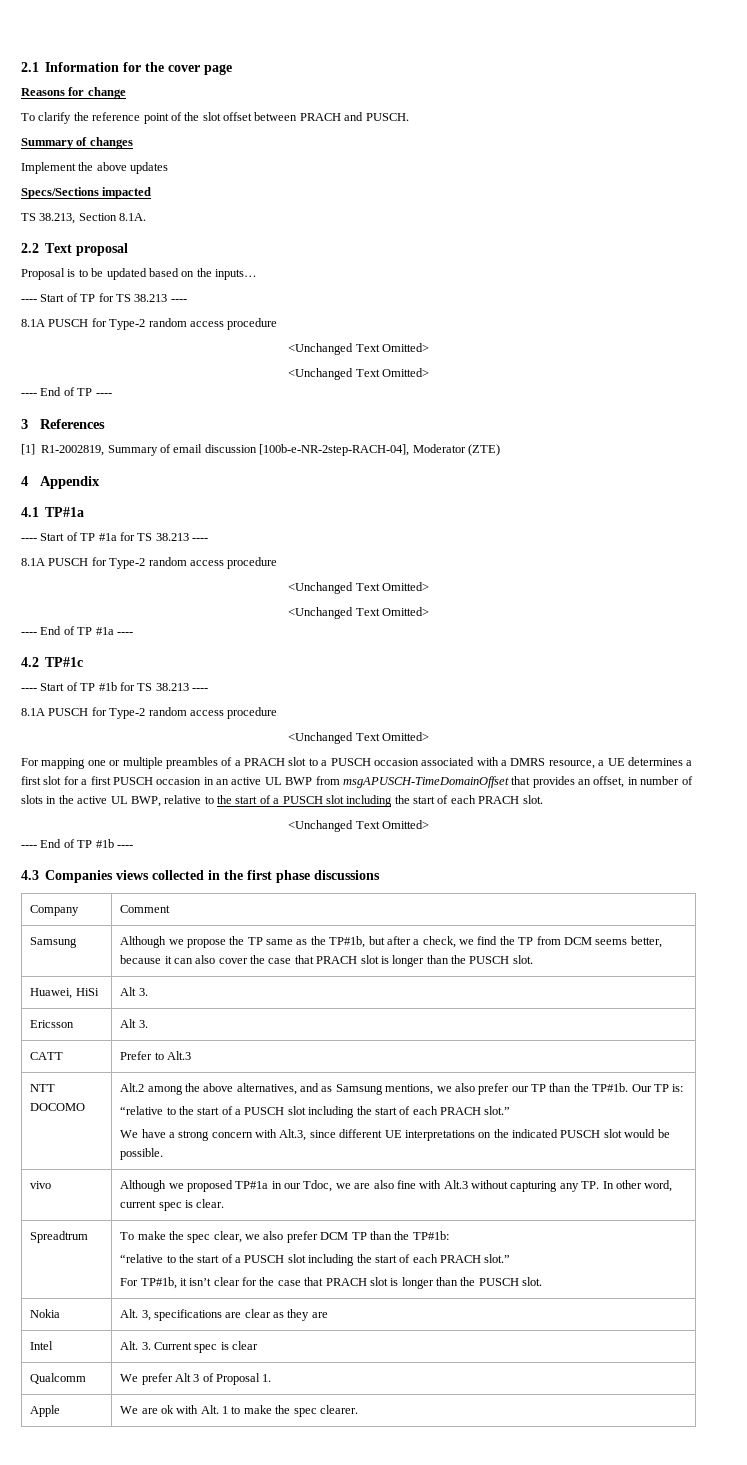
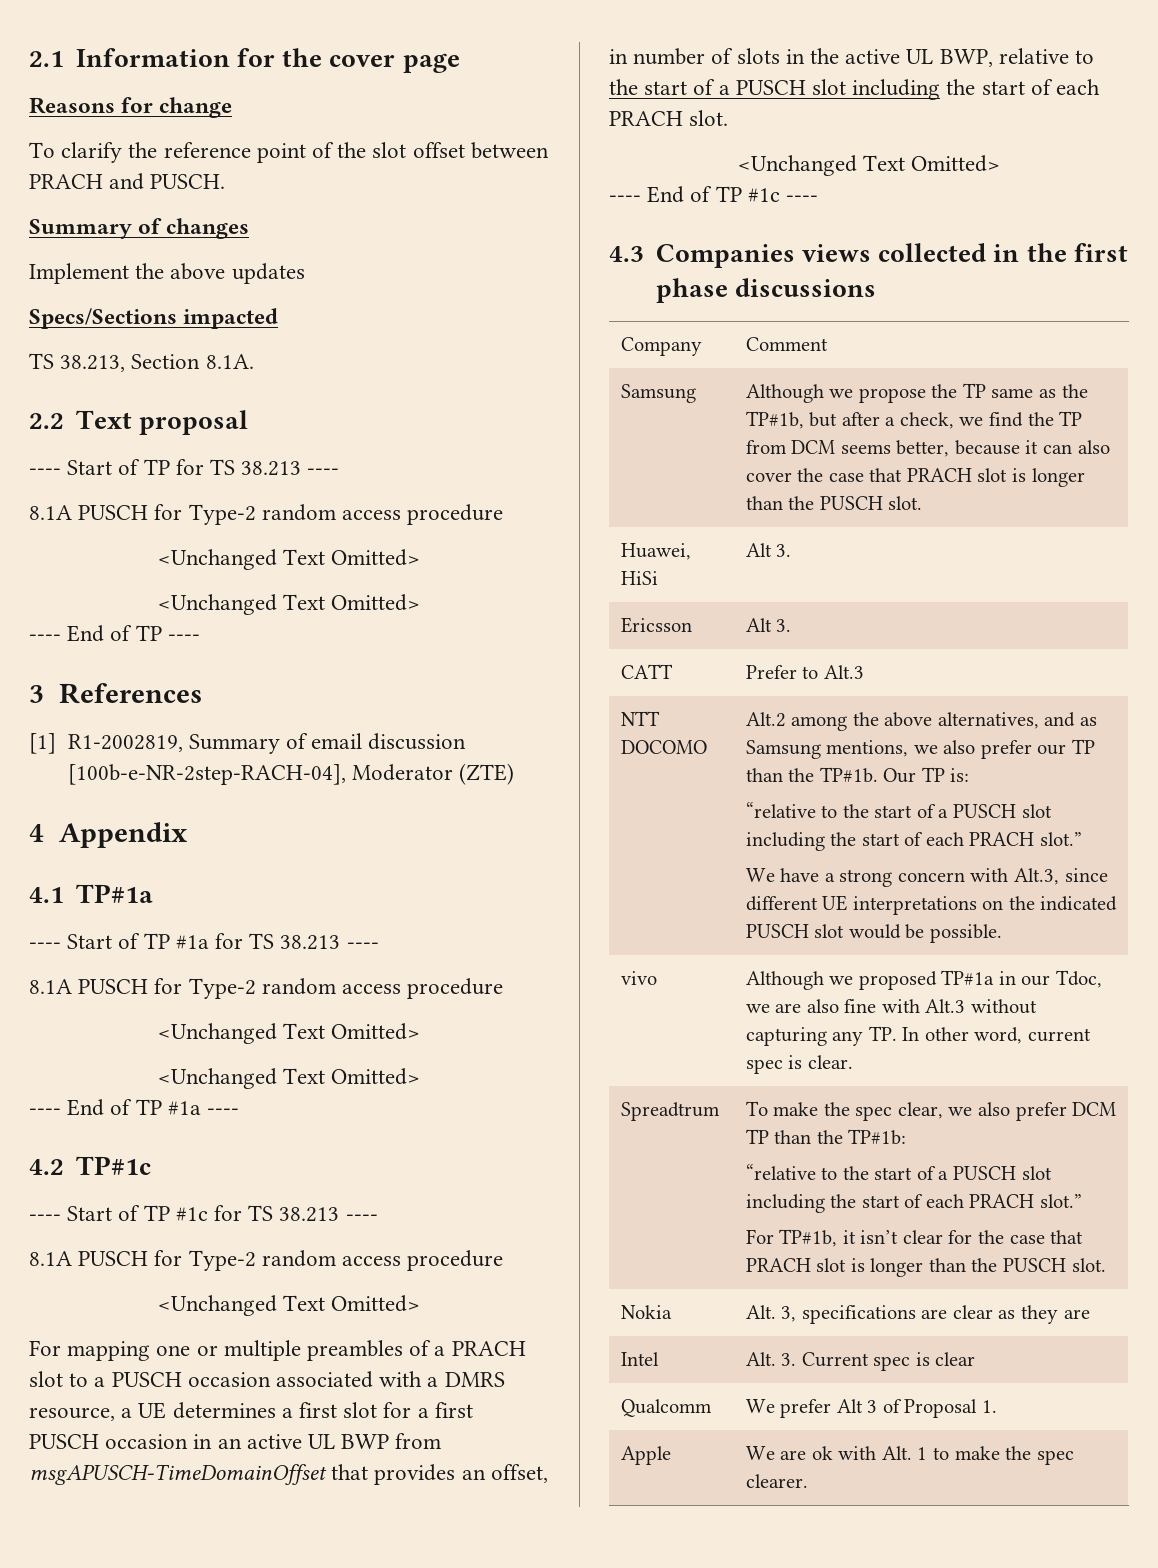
- Proposal is to be updated based on the inputs…
- ---- Start of TP #1b for TS 38.213 ----
+ ---- Start of TP #1c for TS 38.213 ----
- ---- End of TP #1b ----
+ ---- End of TP #1c ----

